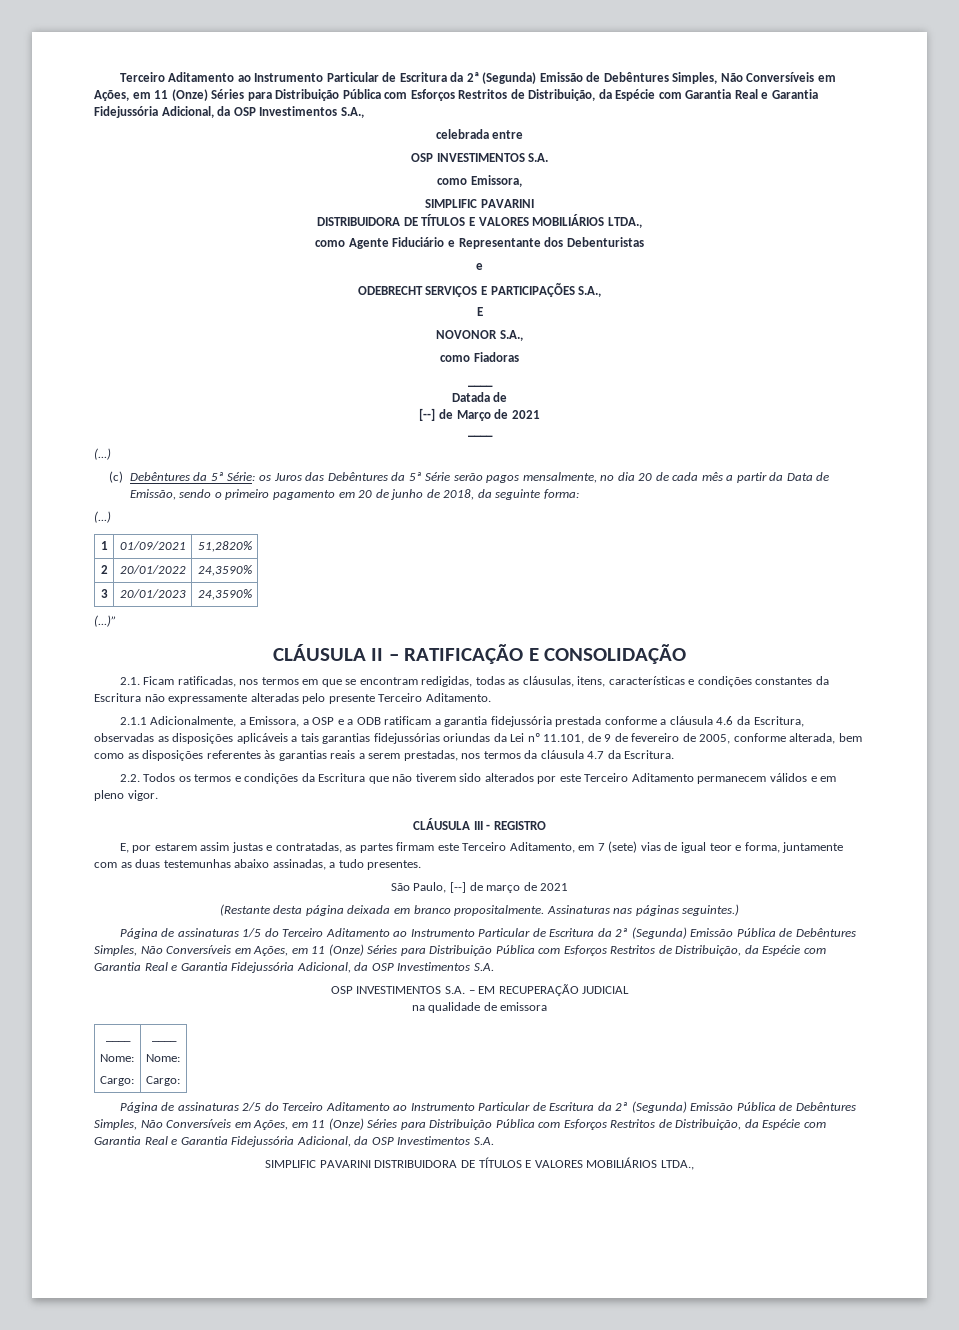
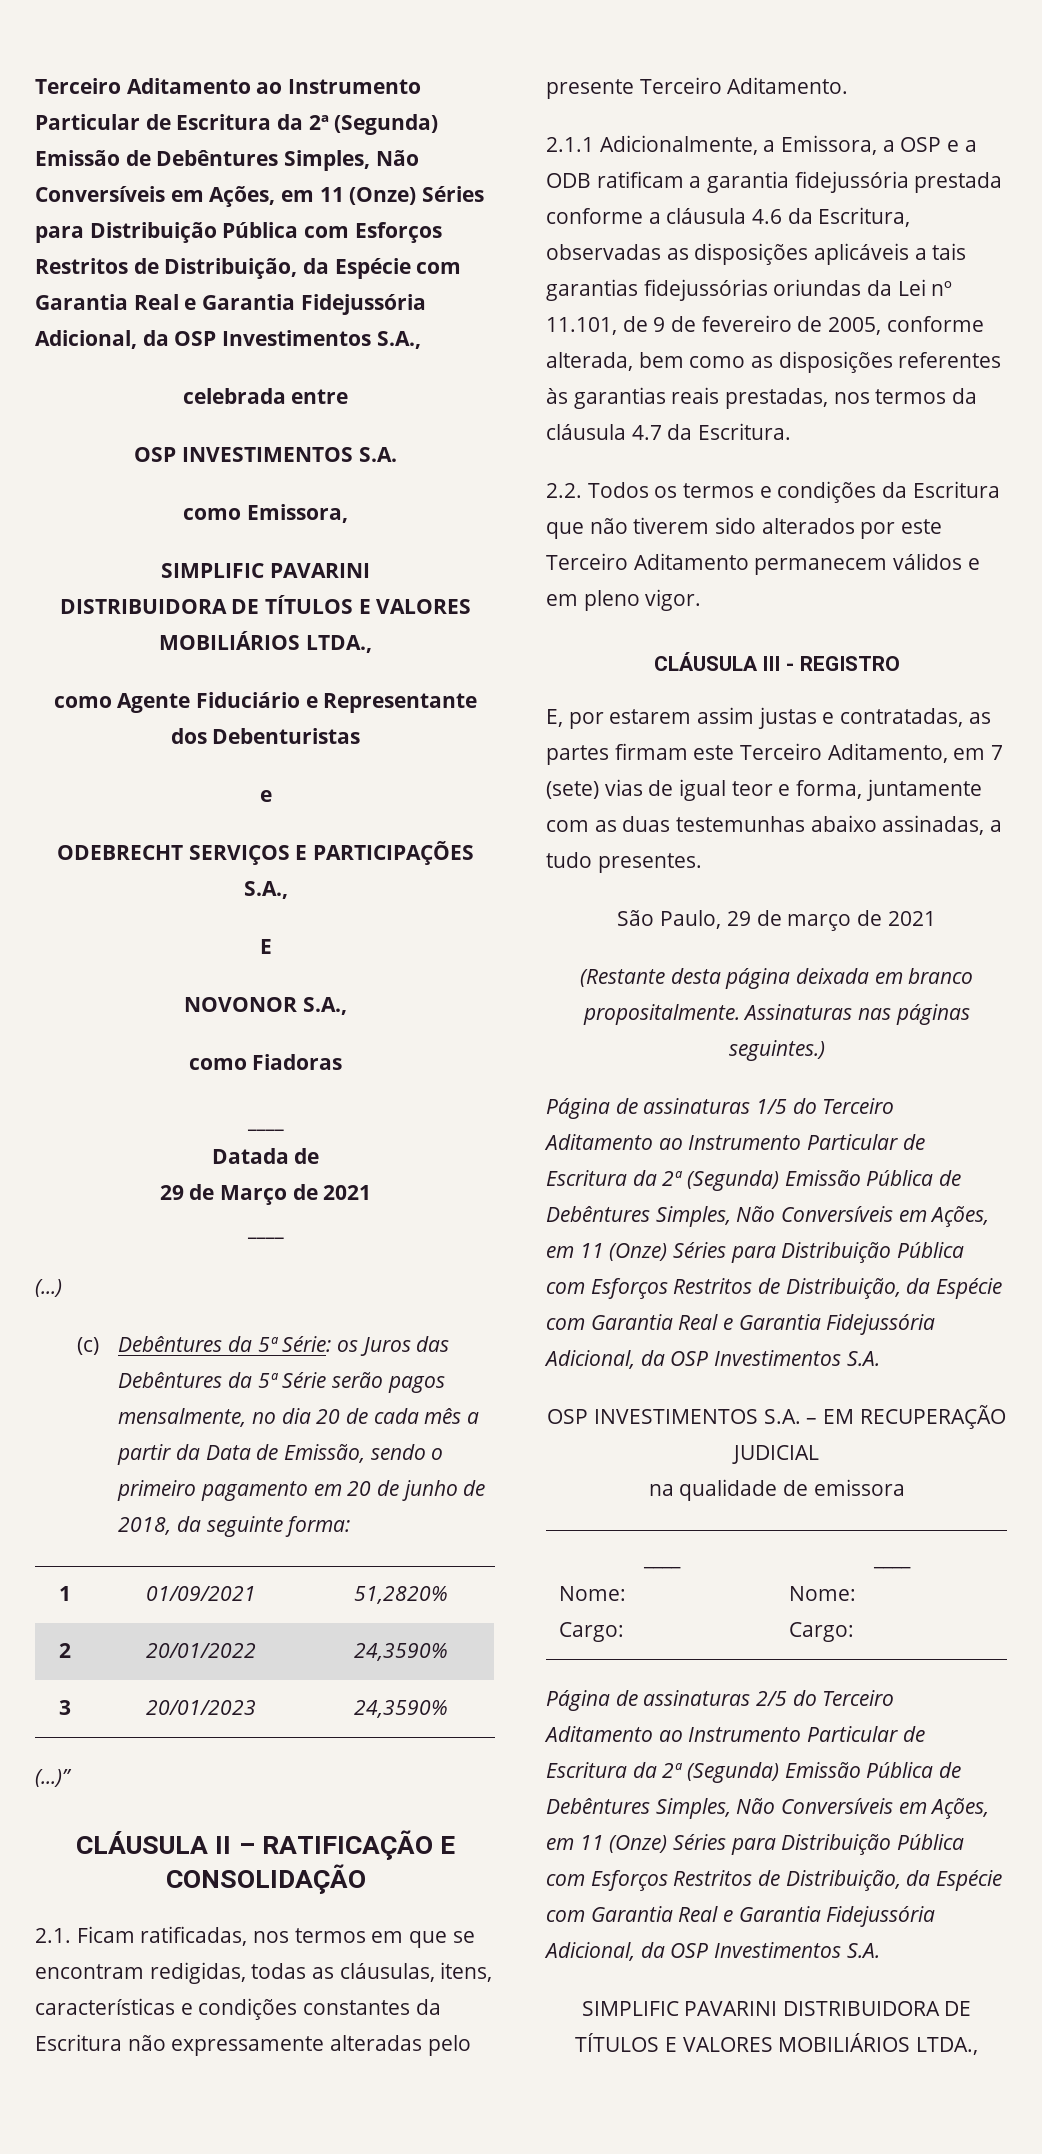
- [--] de Março de 2021
+ 29 de Março de 2021
  (c) Debêntures da 5ª Série: os Juros das Debêntures da 5ª Série serão pagos mensalmente, no dia 20 de cada mês a partir da Data de Emissão, sendo o primeiro pagamento em 20 de junho de 2018, da seguinte forma:
- (...)
- 2.1.1 Adicionalmente, a Emissora, a OSP e a ODB ratificam a garantia fidejussória prestada conforme a cláusula 4.6 da Escritura, observadas as disposições aplicáveis a tais garantias fidejussórias oriundas da Lei nº 11.101, de 9 de fevereiro de 2005, conforme alterada, bem como as disposições referentes às garantias reais a serem prestadas, nos termos da cláusula 4.7 da Escritura.
+ 2.1.1 Adicionalmente, a Emissora, a OSP e a ODB ratificam a garantia fidejussória prestada conforme a cláusula 4.6 da Escritura, observadas as disposições aplicáveis a tais garantias fidejussórias oriundas da Lei nº 11.101, de 9 de fevereiro de 2005, conforme alterada, bem como as disposições referentes às garantias reais prestadas, nos termos da cláusula 4.7 da Escritura.
- São Paulo, [--] de março de 2021
+ São Paulo, 29 de março de 2021

